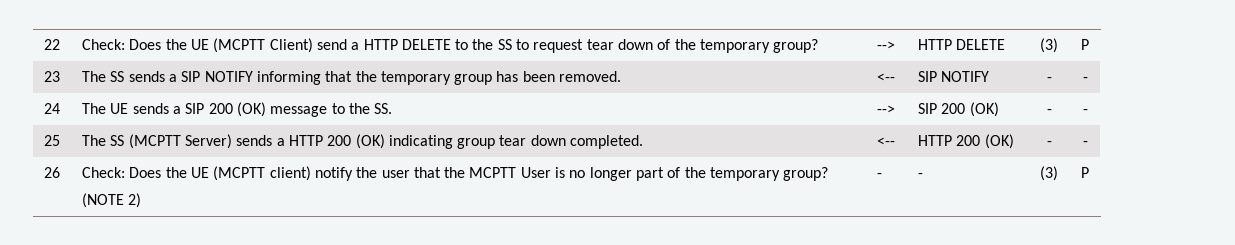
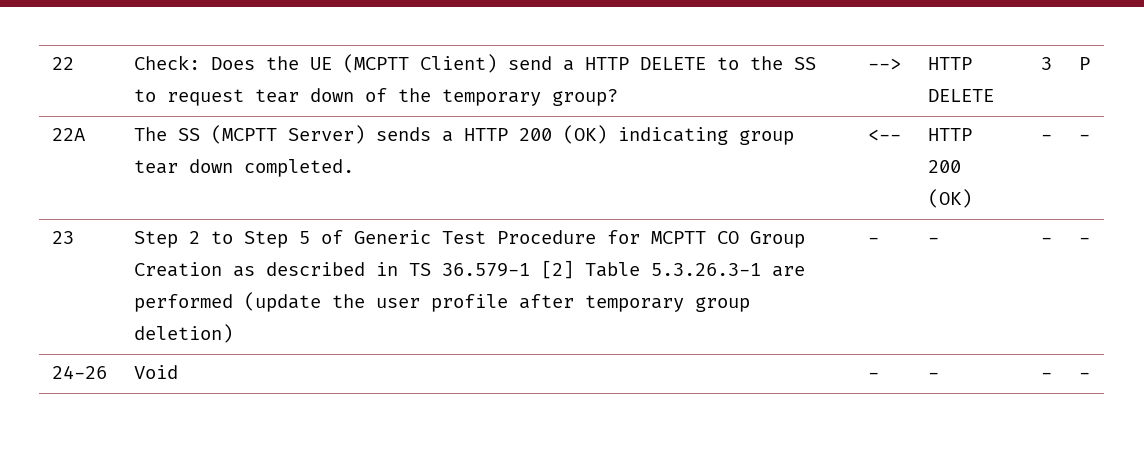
- 22 | Check: Does the UE (MCPTT Client) send a HTTP DELETE to the SS to request tear down of the temporary group? | --> | HTTP DELETE | (3) | P
+ 22 | Check: Does the UE (MCPTT Client) send a HTTP DELETE to the SS to request tear down of the temporary group? | --> | HTTP DELETE | 3 | P
- 23 | The SS sends a SIP NOTIFY informing that the temporary group has been removed. | <-- | SIP NOTIFY | - | -
- 24 | The UE sends a SIP 200 (OK) message to the SS. | --> | SIP 200 (OK) | - | -
- 25 | The SS (MCPTT Server) sends a HTTP 200 (OK) indicating group tear down completed. | <-- | HTTP 200 (OK) | - | -
+ 22A | The SS (MCPTT Server) sends a HTTP 200 (OK) indicating group tear down completed. | <-- | HTTP 200 (OK) | - | -
- 26 | Check: Does the UE (MCPTT client) notify the user that the MCPTT User is no longer part of the temporary group?
- (NOTE 2) | - | - | (3) | P
+ 23 | Step 2 to Step 5 of Generic Test Procedure for MCPTT CO Group Creation as described in TS 36.579-1 [2] Table 5.3.26.3-1 are performed (update the user profile after temporary group deletion) | - | - | - | -
+ 24-26 | Void | - | - | - | -

